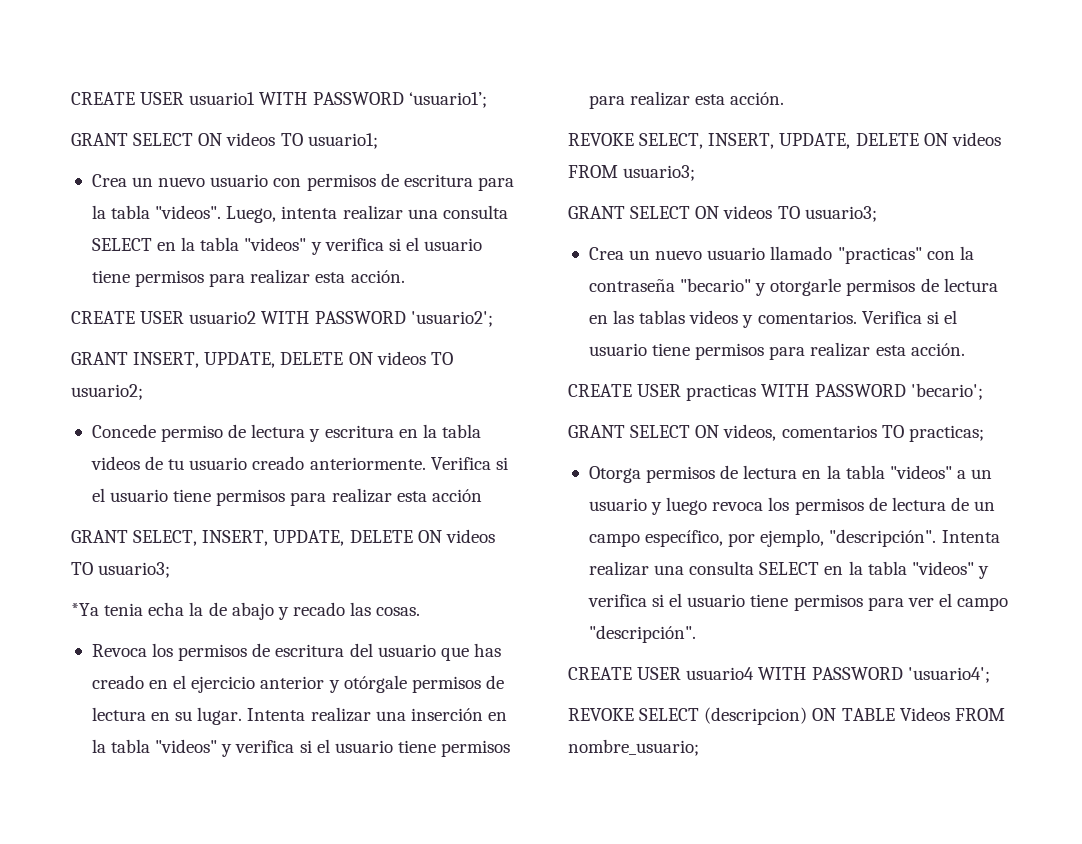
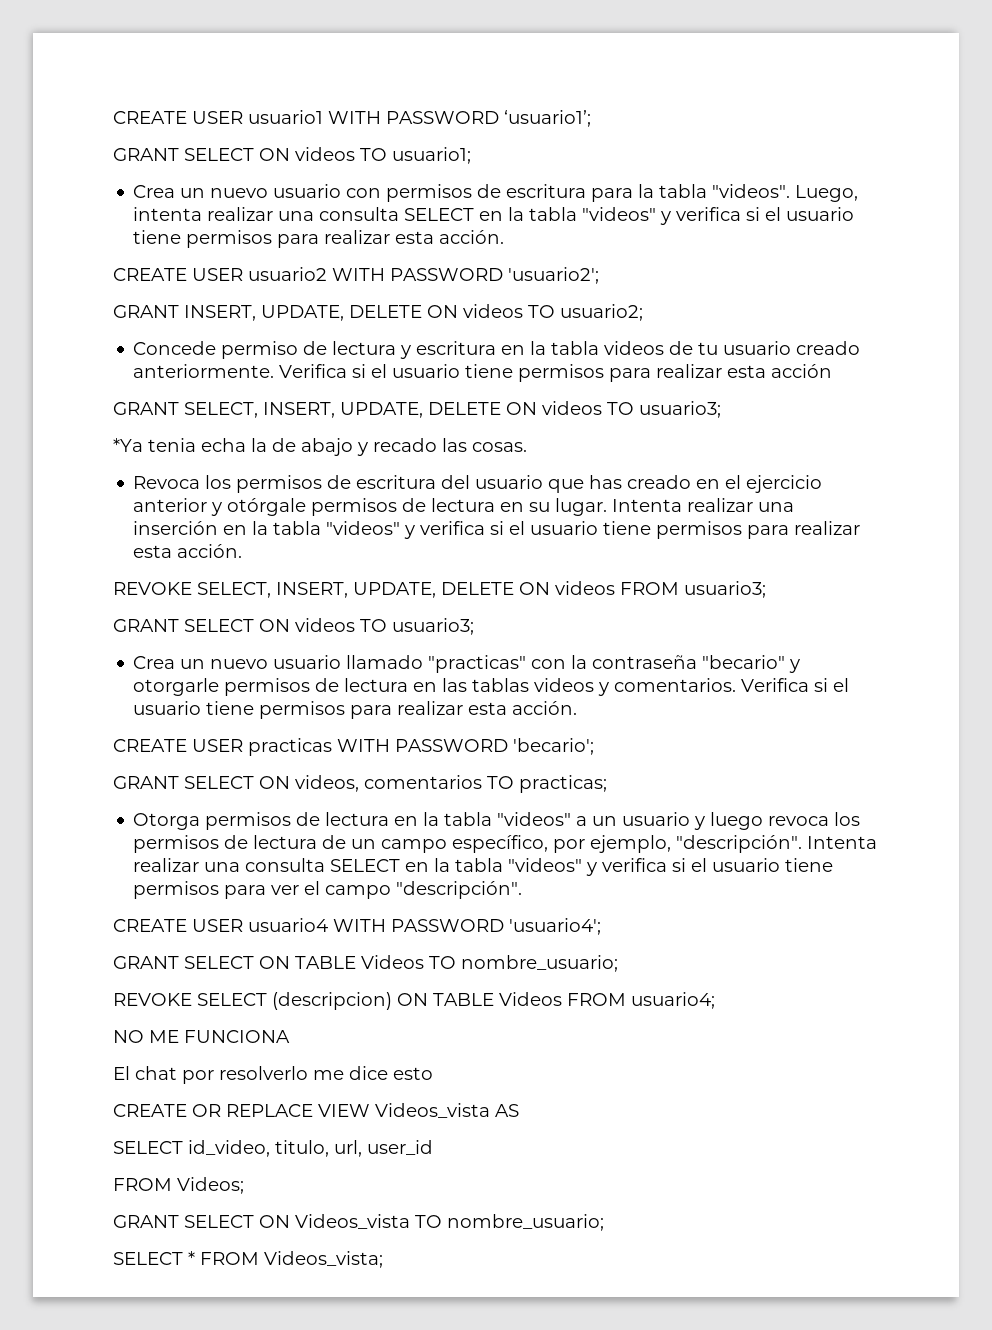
+ GRANT SELECT ON TABLE Videos TO nombre_usuario;
- REVOKE SELECT (descripcion) ON TABLE Videos FROM nombre_usuario;
+ REVOKE SELECT (descripcion) ON TABLE Videos FROM usuario4;
+ NO ME FUNCIONA
+ El chat por resolverlo me dice esto
+ CREATE OR REPLACE VIEW Videos_vista AS
+ SELECT id_video, titulo, url, user_id
+ FROM Videos;
+ GRANT SELECT ON Videos_vista TO nombre_usuario;
+ SELECT * FROM Videos_vista;

